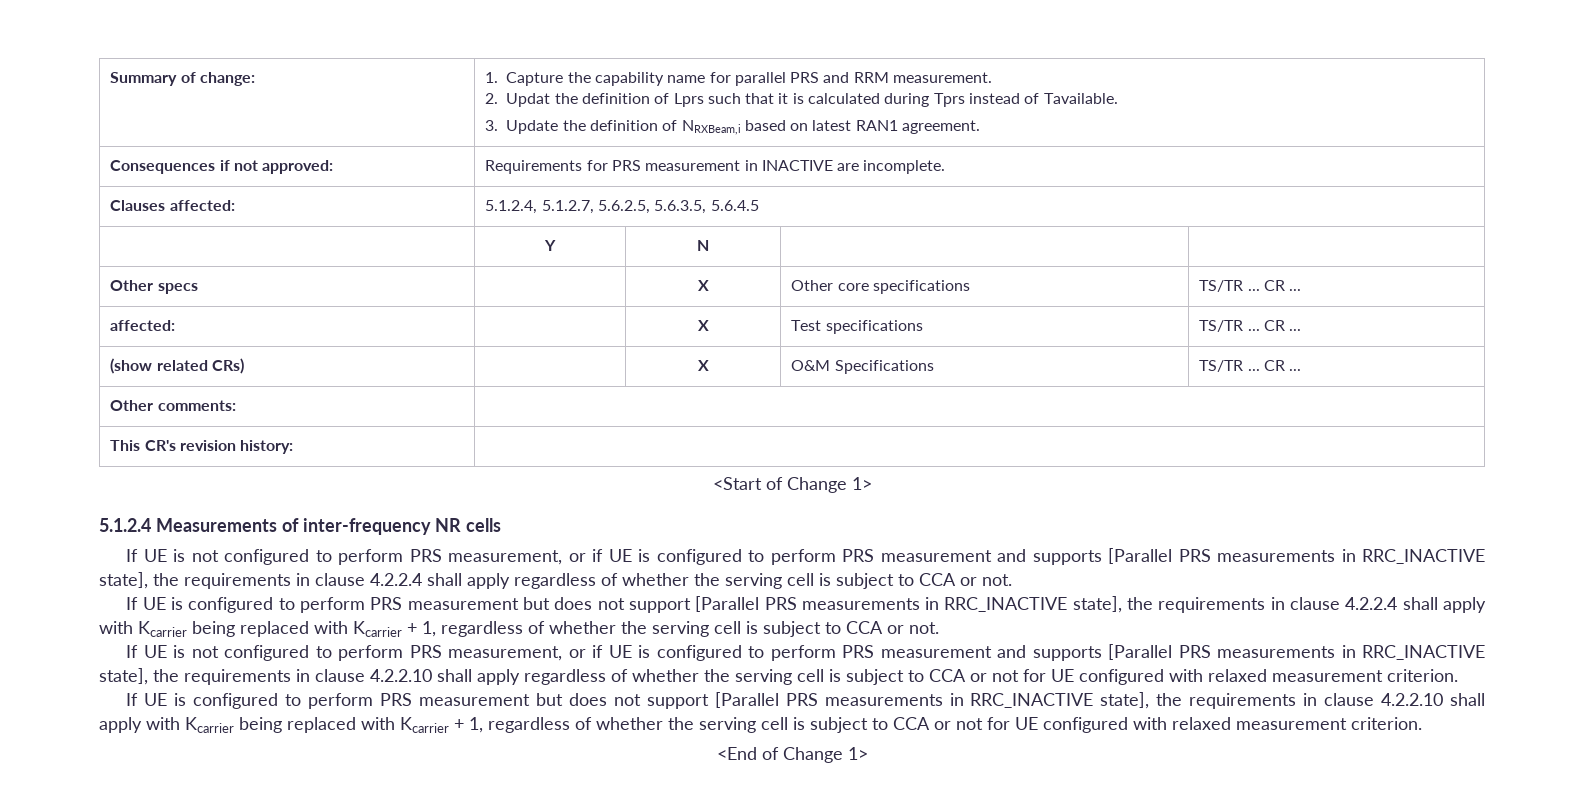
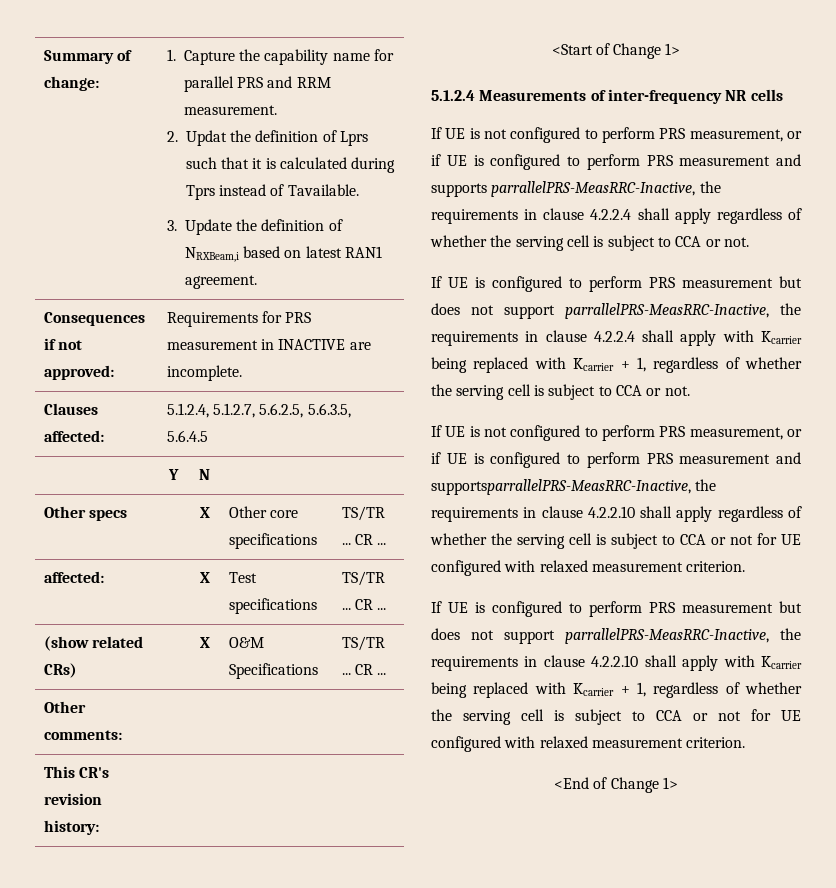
- If UE is not configured to perform PRS measurement, or if UE is configured to perform PRS measurement and supports [Parallel PRS measurements in RRC_INACTIVE state], the requirements in clause 4.2.2.4 shall apply regardless of whether the serving cell is subject to CCA or not.
+ If UE is not configured to perform PRS measurement, or if UE is configured to perform PRS measurement and supports parrallelPRS-MeasRRC-Inactive, the requirements in clause 4.2.2.4 shall apply regardless of whether the serving cell is subject to CCA or not.
- If UE is configured to perform PRS measurement but does not support [Parallel PRS measurements in RRC_INACTIVE state], the requirements in clause 4.2.2.4 shall apply with Kcarrier being replaced with Kcarrier + 1, regardless of whether the serving cell is subject to CCA or not.
+ If UE is configured to perform PRS measurement but does not support parrallelPRS-MeasRRC-Inactive, the requirements in clause 4.2.2.4 shall apply with Kcarrier being replaced with Kcarrier + 1, regardless of whether the serving cell is subject to CCA or not.
- If UE is not configured to perform PRS measurement, or if UE is configured to perform PRS measurement and supports [Parallel PRS measurements in RRC_INACTIVE state], the requirements in clause 4.2.2.10 shall apply regardless of whether the serving cell is subject to CCA or not for UE configured with relaxed measurement criterion.
+ If UE is not configured to perform PRS measurement, or if UE is configured to perform PRS measurement and supportsparrallelPRS-MeasRRC-Inactive, the requirements in clause 4.2.2.10 shall apply regardless of whether the serving cell is subject to CCA or not for UE configured with relaxed measurement criterion.
- If UE is configured to perform PRS measurement but does not support [Parallel PRS measurements in RRC_INACTIVE state], the requirements in clause 4.2.2.10 shall apply with Kcarrier being replaced with Kcarrier + 1, regardless of whether the serving cell is subject to CCA or not for UE configured with relaxed measurement criterion.
+ If UE is configured to perform PRS measurement but does not support parrallelPRS-MeasRRC-Inactive, the requirements in clause 4.2.2.10 shall apply with Kcarrier being replaced with Kcarrier + 1, regardless of whether the serving cell is subject to CCA or not for UE configured with relaxed measurement criterion.

